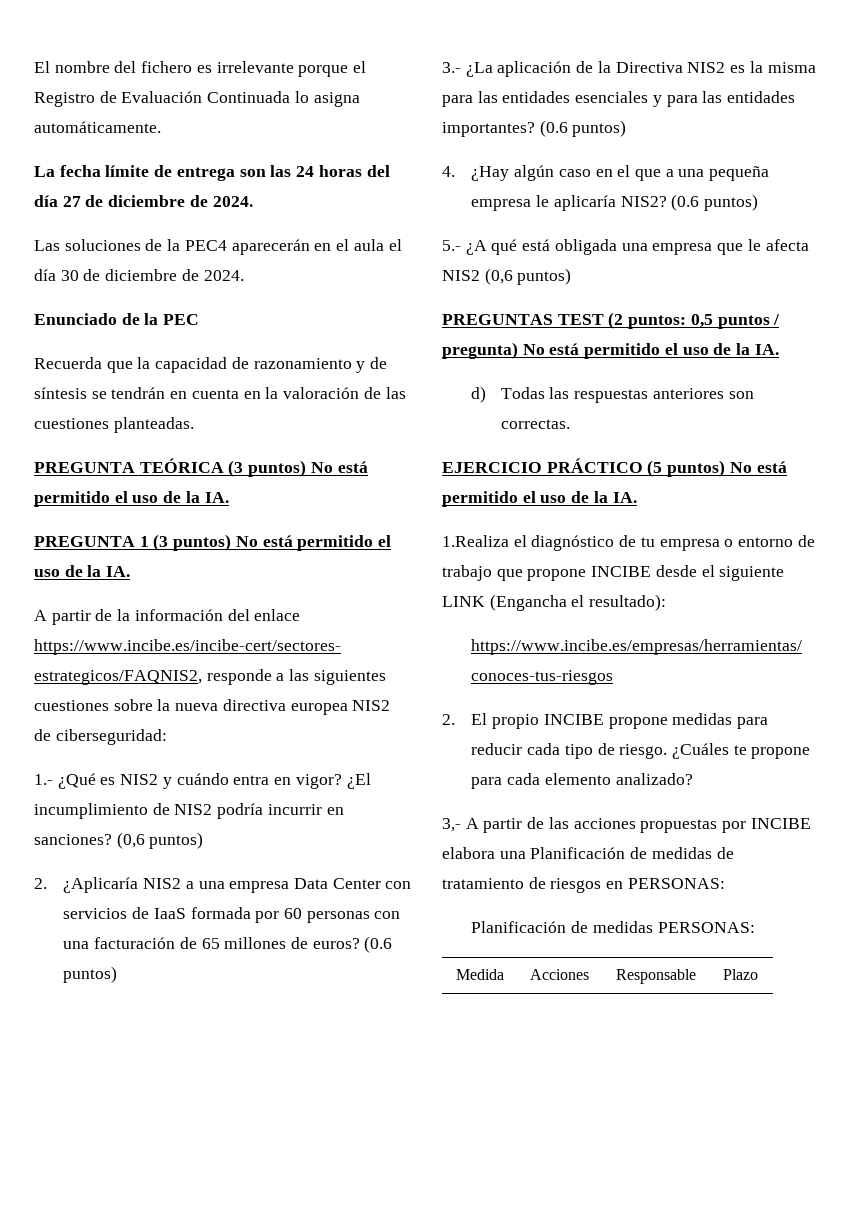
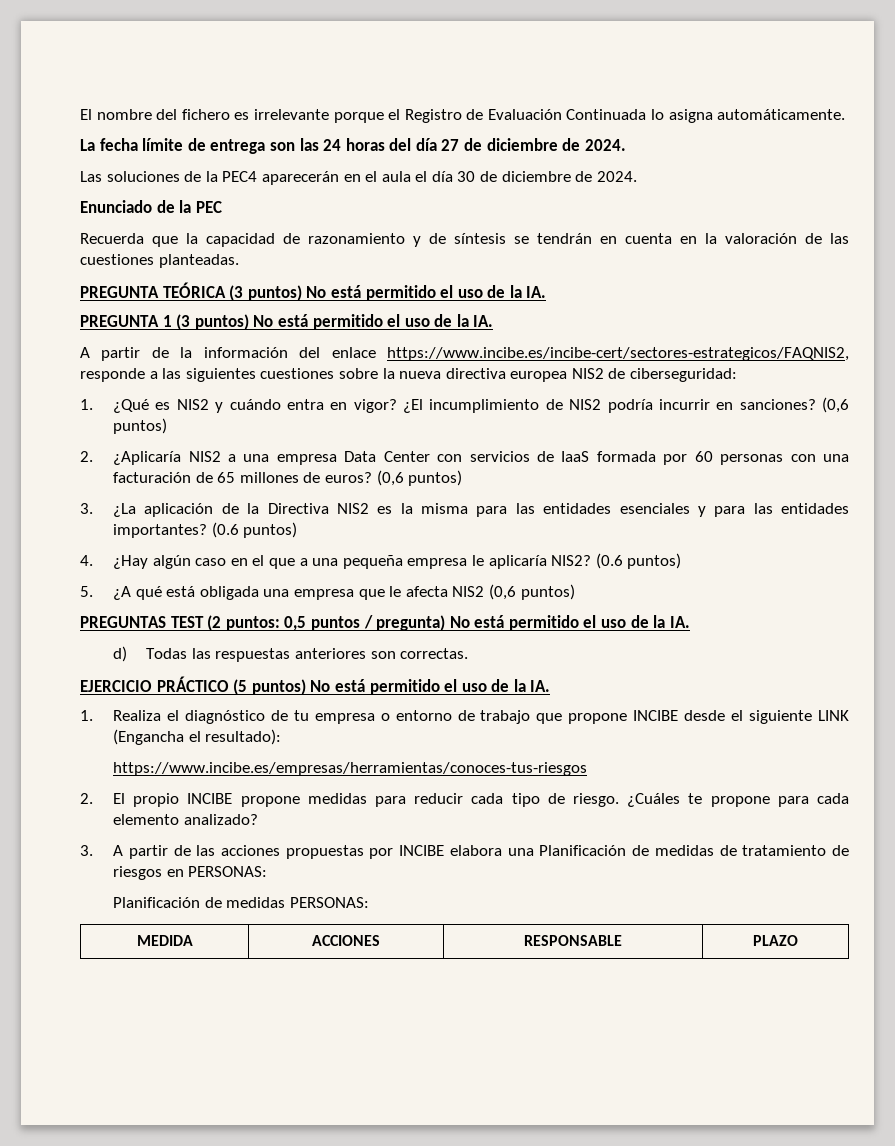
- 1.- ¿Qué es NIS2 y cuándo entra en vigor?
+ 1. ¿Qué es NIS2 y cuándo entra en vigor?
- 2. ¿Aplicaría NIS2 a una empresa Data Center con servicios de IaaS formada por 60 personas con una facturación de 65 millones de euros? (0.6 puntos)
- 3.- ¿La aplicación de la Directiva NIS2 es la misma para las entidades esenciales y para las entidades importantes?
+ 2. ¿Aplicaría NIS2 a una empresa Data Center con servicios de IaaS formada por 60 personas con una facturación de 65 millones de euros? (0,6 puntos)
+ 3. ¿La aplicación de la Directiva NIS2 es la misma para las entidades esenciales y para las entidades importantes?
- 5.- ¿A qué está obligada una empresa que le afecta NIS2 (0,6 puntos)
+ 5. ¿A qué está obligada una empresa que le afecta NIS2 (0,6 puntos)
- 1.Realiza el diagnóstico de tu empresa o entorno de trabajo que propone INCIBE desde el siguiente LINK (Engancha el resultado):
+ 1. Realiza el diagnóstico de tu empresa o entorno de trabajo que propone INCIBE desde el siguiente LINK (Engancha el resultado):
- 3,- A partir de las acciones propuestas por INCIBE elabora una Planificación de medidas de tratamiento de riesgos en PERSONAS:
+ 3. A partir de las acciones propuestas por INCIBE elabora una Planificación de medidas de tratamiento de riesgos en PERSONAS:
- Medida | Acciones | Responsable | Plazo
+ MEDIDA | ACCIONES | RESPONSABLE | PLAZO

